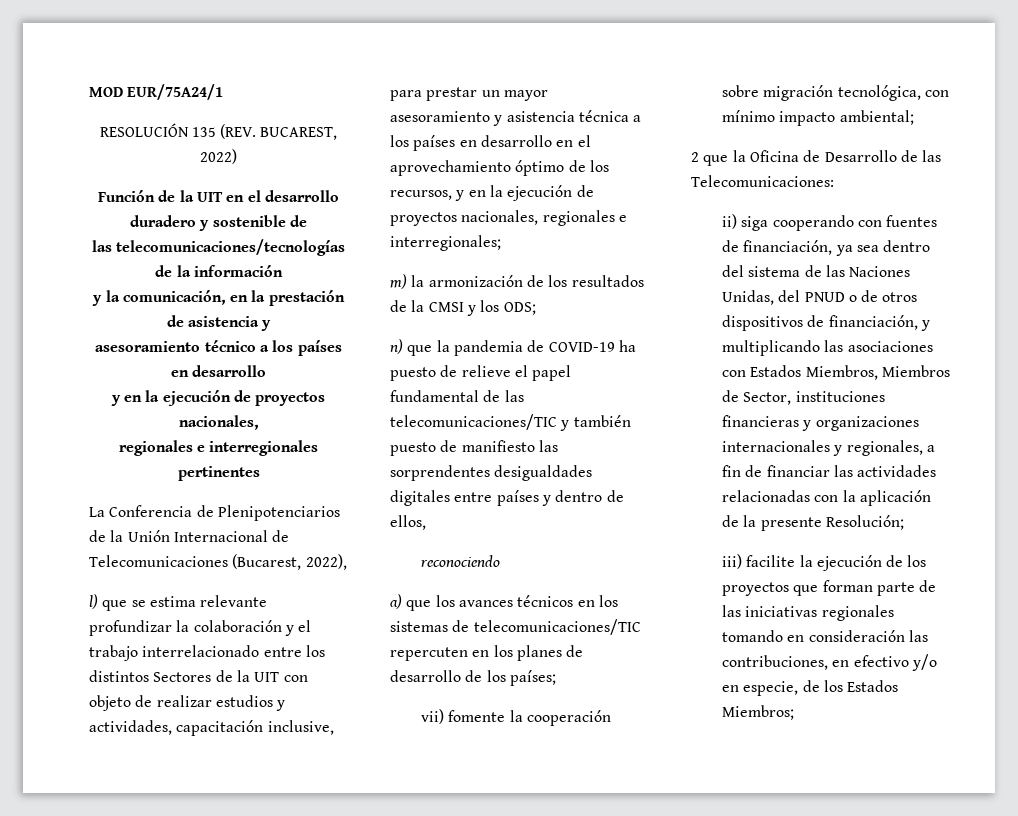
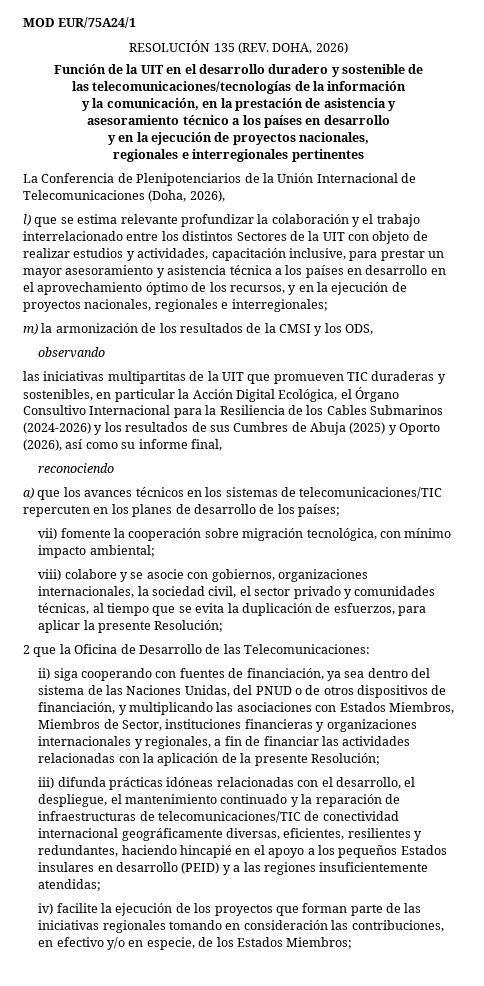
- RESOLUCIÓN 135 (REV. BUCAREST, 2022)
+ RESOLUCIÓN 135 (REV. DOHA, 2026)
- La Conferencia de Plenipotenciarios de la Unión Internacional de Telecomunicaciones (Bucarest, 2022),
+ La Conferencia de Plenipotenciarios de la Unión Internacional de Telecomunicaciones (Doha, 2026),
- m) la armonización de los resultados de la CMSI y los ODS;
- n) que la pandemia de COVID-19 ha puesto de relieve el papel fundamental de las telecomunicaciones/TIC y también puesto de manifiesto las sorprendentes desigualdades digitales entre países y dentro de ellos,
+ m) la armonización de los resultados de la CMSI y los ODS,
+ observando
+ las iniciativas multipartitas de la UIT que promueven TIC duraderas y sostenibles, en particular la Acción Digital Ecológica, el Órgano Consultivo Internacional para la Resiliencia de los Cables Submarinos (2024-2026) y los resultados de sus Cumbres de Abuja (2025) y Oporto (2026), así como su informe final,
+ viii) colabore y se asocie con gobiernos, organizaciones internacionales, la sociedad civil, el sector privado y comunidades técnicas, al tiempo que se evita la duplicación de esfuerzos, para aplicar la presente Resolución;
- iii) facilite la ejecución de los proyectos que forman parte de las iniciativas regionales tomando en consideración las contribuciones, en efectivo y/o en especie, de los Estados Miembros;
+ iii) difunda prácticas idóneas relacionadas con el desarrollo, el despliegue, el mantenimiento continuado y la reparación de infraestructuras de telecomunicaciones/TIC de conectividad internacional geográficamente diversas, eficientes, resilientes y redundantes, haciendo hincapié en el apoyo a los pequeños Estados insulares en desarrollo (PEID) y a las regiones insuficientemente atendidas;
+ iv) facilite la ejecución de los proyectos que forman parte de las iniciativas regionales tomando en consideración las contribuciones, en efectivo y/o en especie, de los Estados Miembros;

